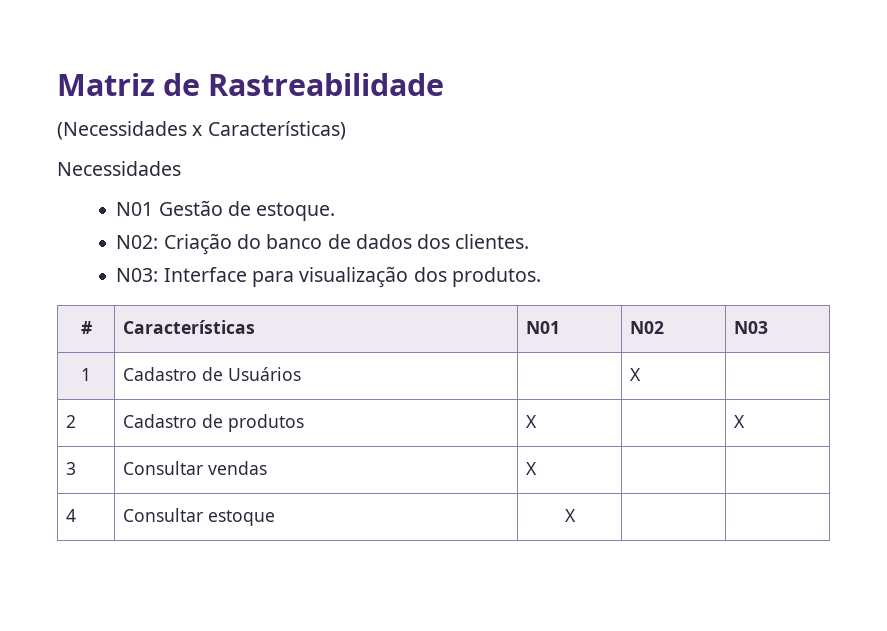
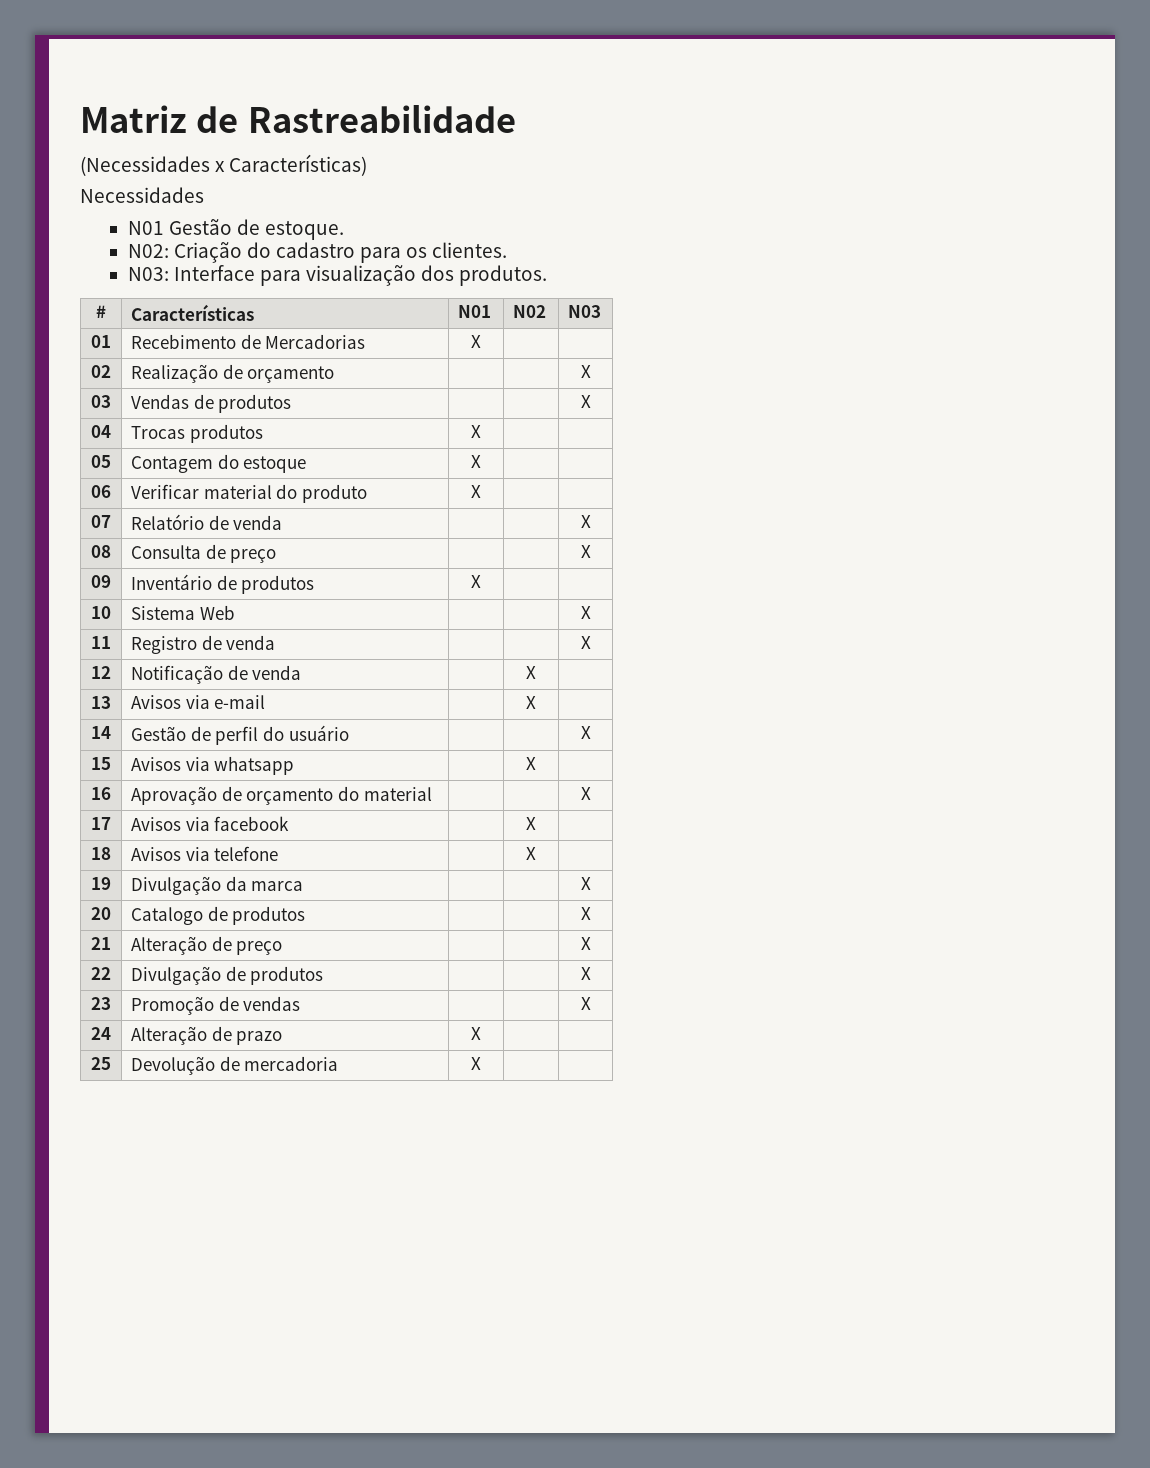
- N02: Criação do banco de dados dos clientes.
+ N02: Criação do cadastro para os clientes.
- 1 | Cadastro de Usuários | | X |
- 2 | Cadastro de produtos | X | | X
- 3 | Consultar vendas | X | |
- 4 | Consultar estoque | X | |
+ 01 | Recebimento de Mercadorias | X | |
+ 02 | Realização de orçamento | | | X
+ 03 | Vendas de produtos | | | X
+ 04 | Trocas produtos | X | |
+ 05 | Contagem do estoque | X | |
+ 06 | Verificar material do produto | X | |
+ 07 | Relatório de venda | | | X
+ 08 | Consulta de preço | | | X
+ 09 | Inventário de produtos | X | |
+ 10 | Sistema Web | | | X
+ 11 | Registro de venda | | | X
+ 12 | Notificação de venda | | X |
+ 13 | Avisos via e-mail | | X |
+ 14 | Gestão de perfil do usuário | | | X
+ 15 | Avisos via whatsapp | | X |
+ 16 | Aprovação de orçamento do material | | | X
+ 17 | Avisos via facebook | | X |
+ 18 | Avisos via telefone | | X |
+ 19 | Divulgação da marca | | | X
+ 20 | Catalogo de produtos | | | X
+ 21 | Alteração de preço | | | X
+ 22 | Divulgação de produtos | | | X
+ 23 | Promoção de vendas | | | X
+ 24 | Alteração de prazo | X | |
+ 25 | Devolução de mercadoria | X | |

